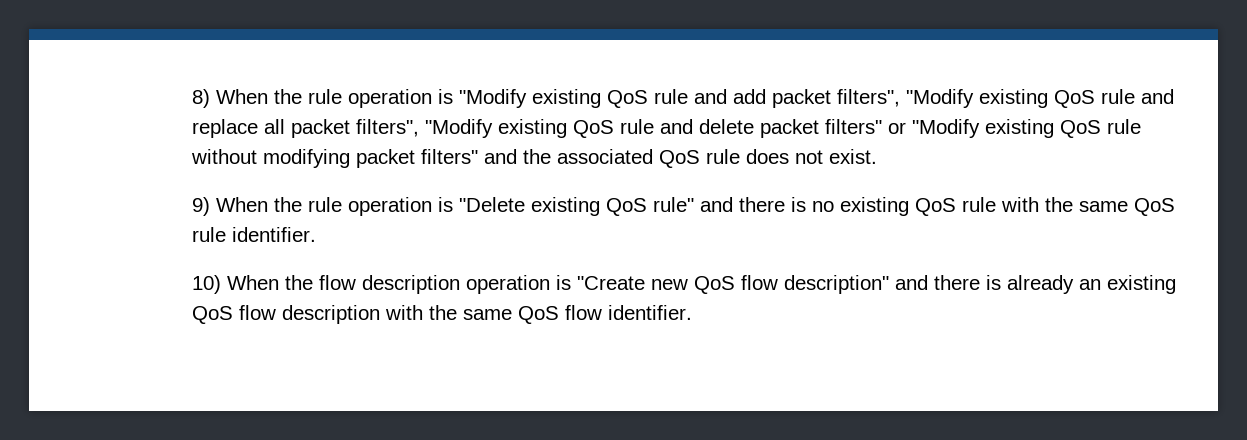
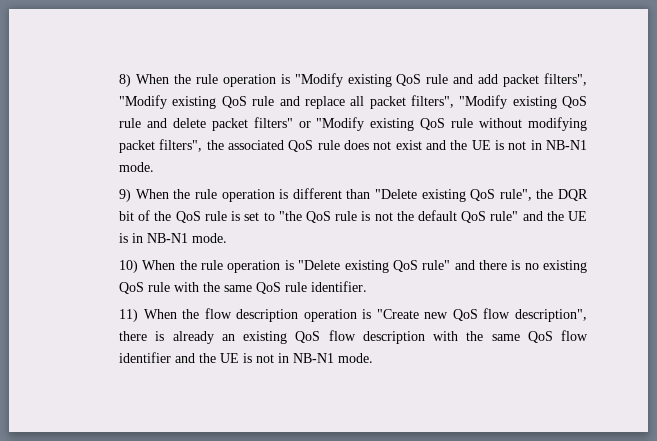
- 8) When the rule operation is "Modify existing QoS rule and add packet filters", "Modify existing QoS rule and replace all packet filters", "Modify existing QoS rule and delete packet filters" or "Modify existing QoS rule without modifying packet filters" and the associated QoS rule does not exist.
+ 8) When the rule operation is "Modify existing QoS rule and add packet filters", "Modify existing QoS rule and replace all packet filters", "Modify existing QoS rule and delete packet filters" or "Modify existing QoS rule without modifying packet filters", the associated QoS rule does not exist and the UE is not in NB-N1 mode.
- 9) When the rule operation is "Delete existing QoS rule" and there is no existing QoS rule with the same QoS rule identifier.
+ 9) When the rule operation is different than "Delete existing QoS rule", the DQR bit of the QoS rule is set to "the QoS rule is not the default QoS rule" and the UE is in NB-N1 mode.
+ 10) When the rule operation is "Delete existing QoS rule" and there is no existing QoS rule with the same QoS rule identifier.
- 10) When the flow description operation is "Create new QoS flow description" and there is already an existing QoS flow description with the same QoS flow identifier.
+ 11) When the flow description operation is "Create new QoS flow description", there is already an existing QoS flow description with the same QoS flow identifier and the UE is not in NB-N1 mode.

